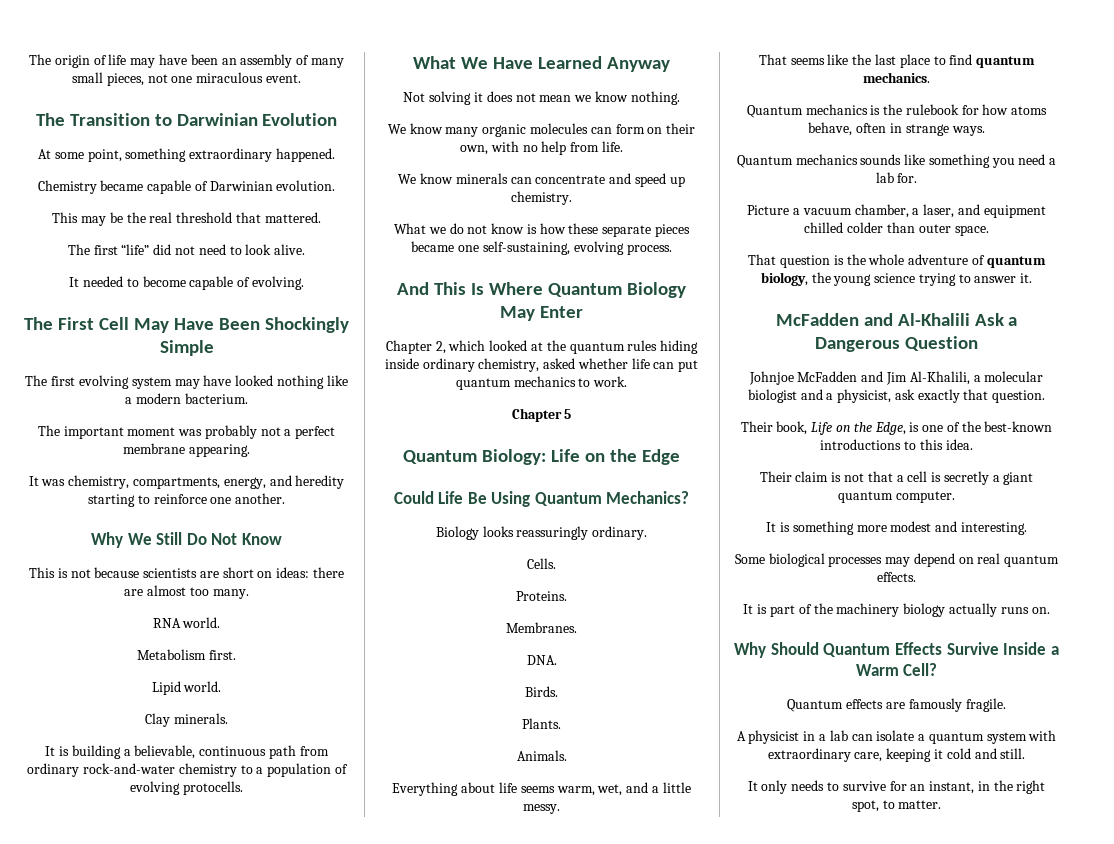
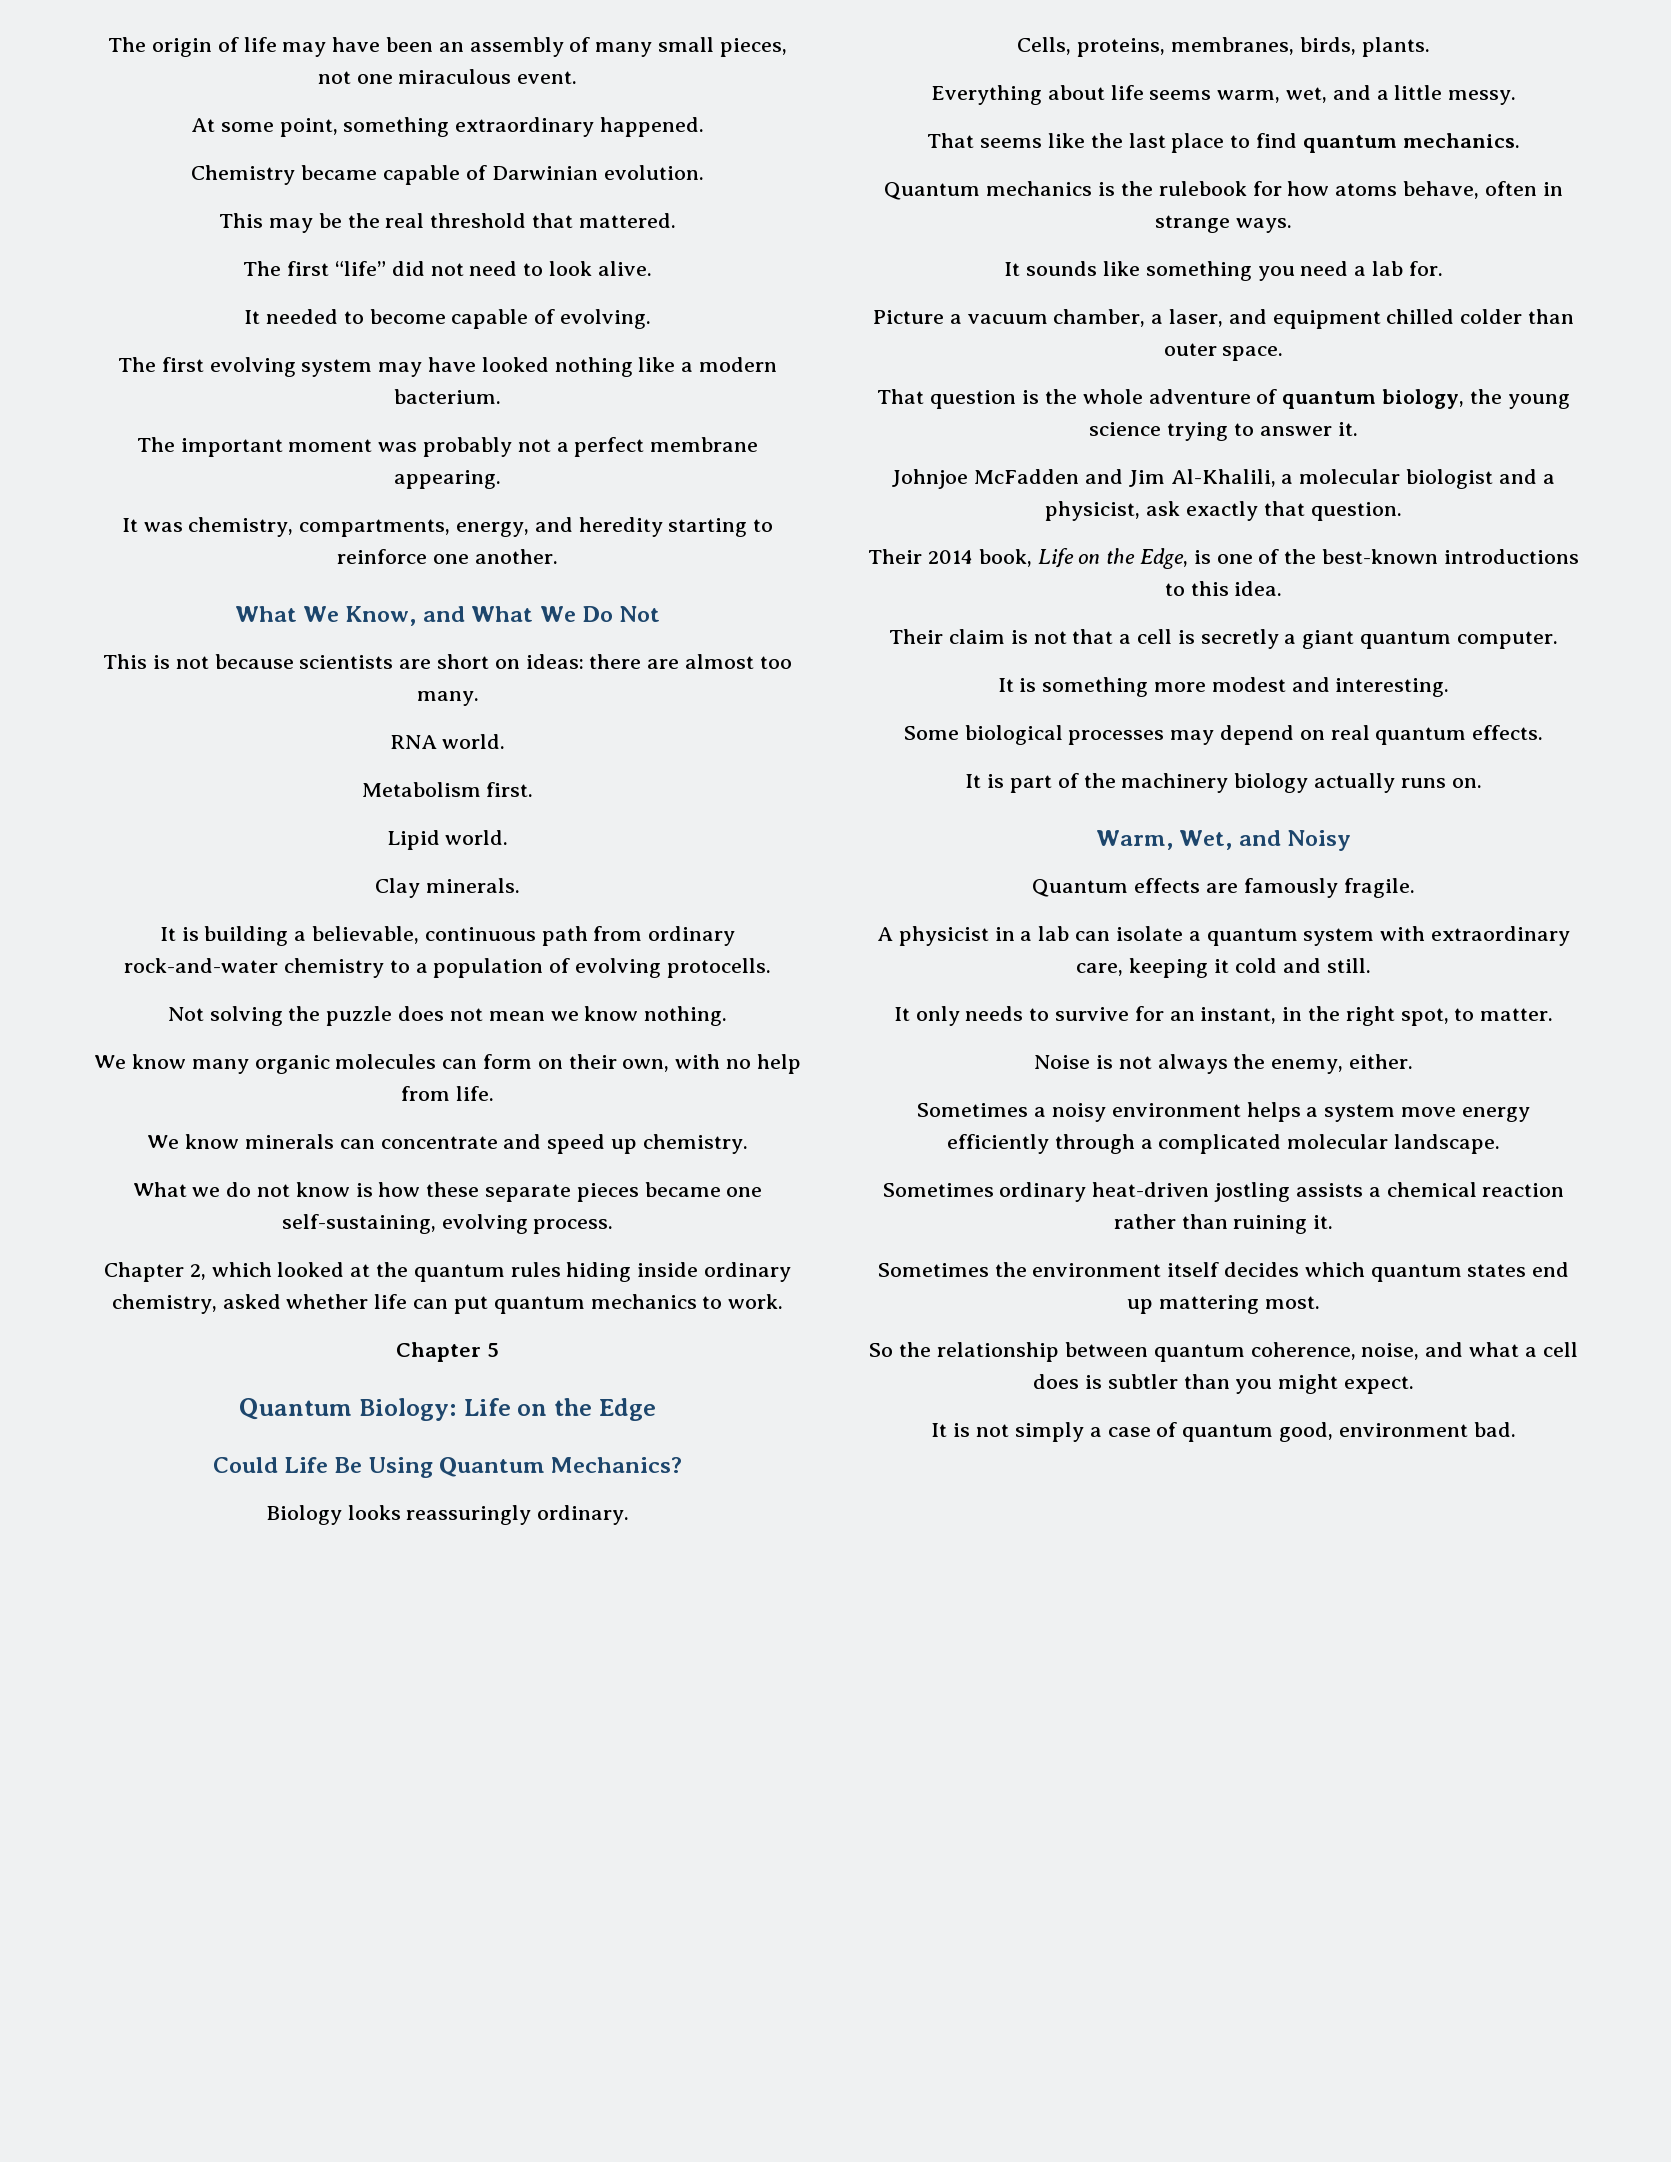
- The Transition to Darwinian Evolution
- The First Cell May Have Been Shockingly Simple
- Why We Still Do Not Know
+ What We Know, and What We Do Not
- What We Have Learned Anyway
- Not solving it does not mean we know nothing.
+ Not solving the puzzle does not mean we know nothing.
- And This Is Where Quantum Biology May Enter
- Cells.
- Proteins.
- Membranes.
- DNA.
- Birds.
- Plants.
- Animals.
+ Cells, proteins, membranes, birds, plants.
- Quantum mechanics sounds like something you need a lab for.
+ It sounds like something you need a lab for.
- McFadden and Al-Khalili Ask a Dangerous Question
- Their book, Life on the Edge, is one of the best-known introductions to this idea.
+ Their 2014 book, Life on the Edge, is one of the best-known introductions to this idea.
- Why Should Quantum Effects Survive Inside a Warm Cell?
+ Warm, Wet, and Noisy
+ Noise is not always the enemy, either.
+ Sometimes a noisy environment helps a system move energy efficiently through a complicated molecular landscape.
+ Sometimes ordinary heat-driven jostling assists a chemical reaction rather than ruining it.
+ Sometimes the environment itself decides which quantum states end up mattering most.
+ So the relationship between quantum coherence, noise, and what a cell does is subtler than you might expect.
+ It is not simply a case of quantum good, environment bad.

